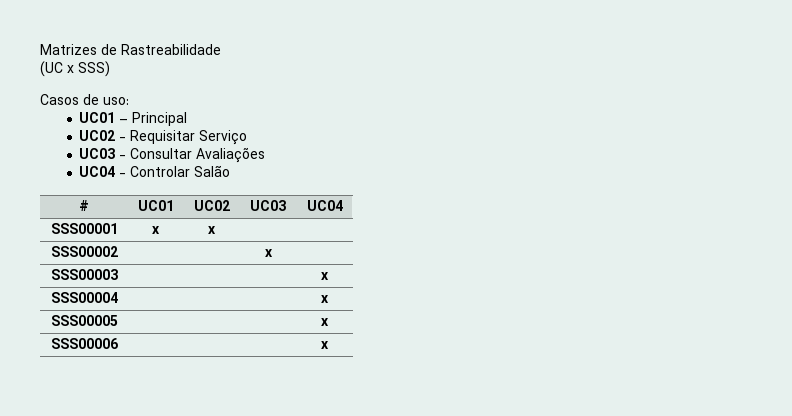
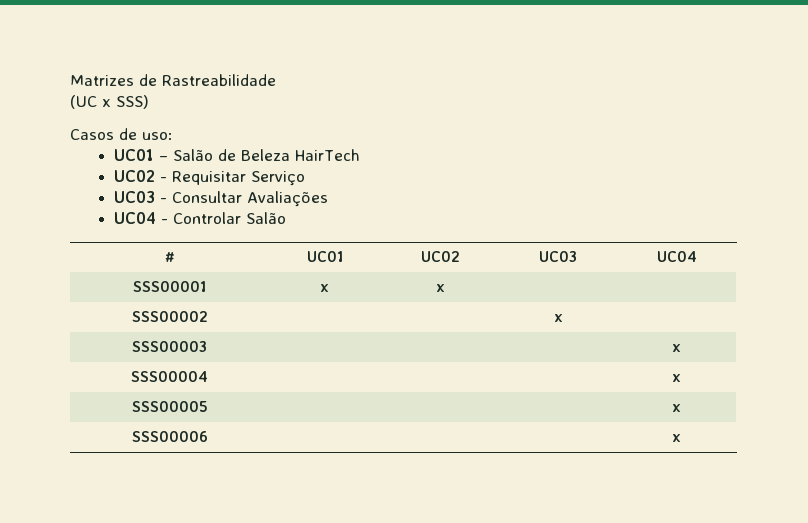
- UC01 – Principal
+ UC01 – Salão de Beleza HairTech

